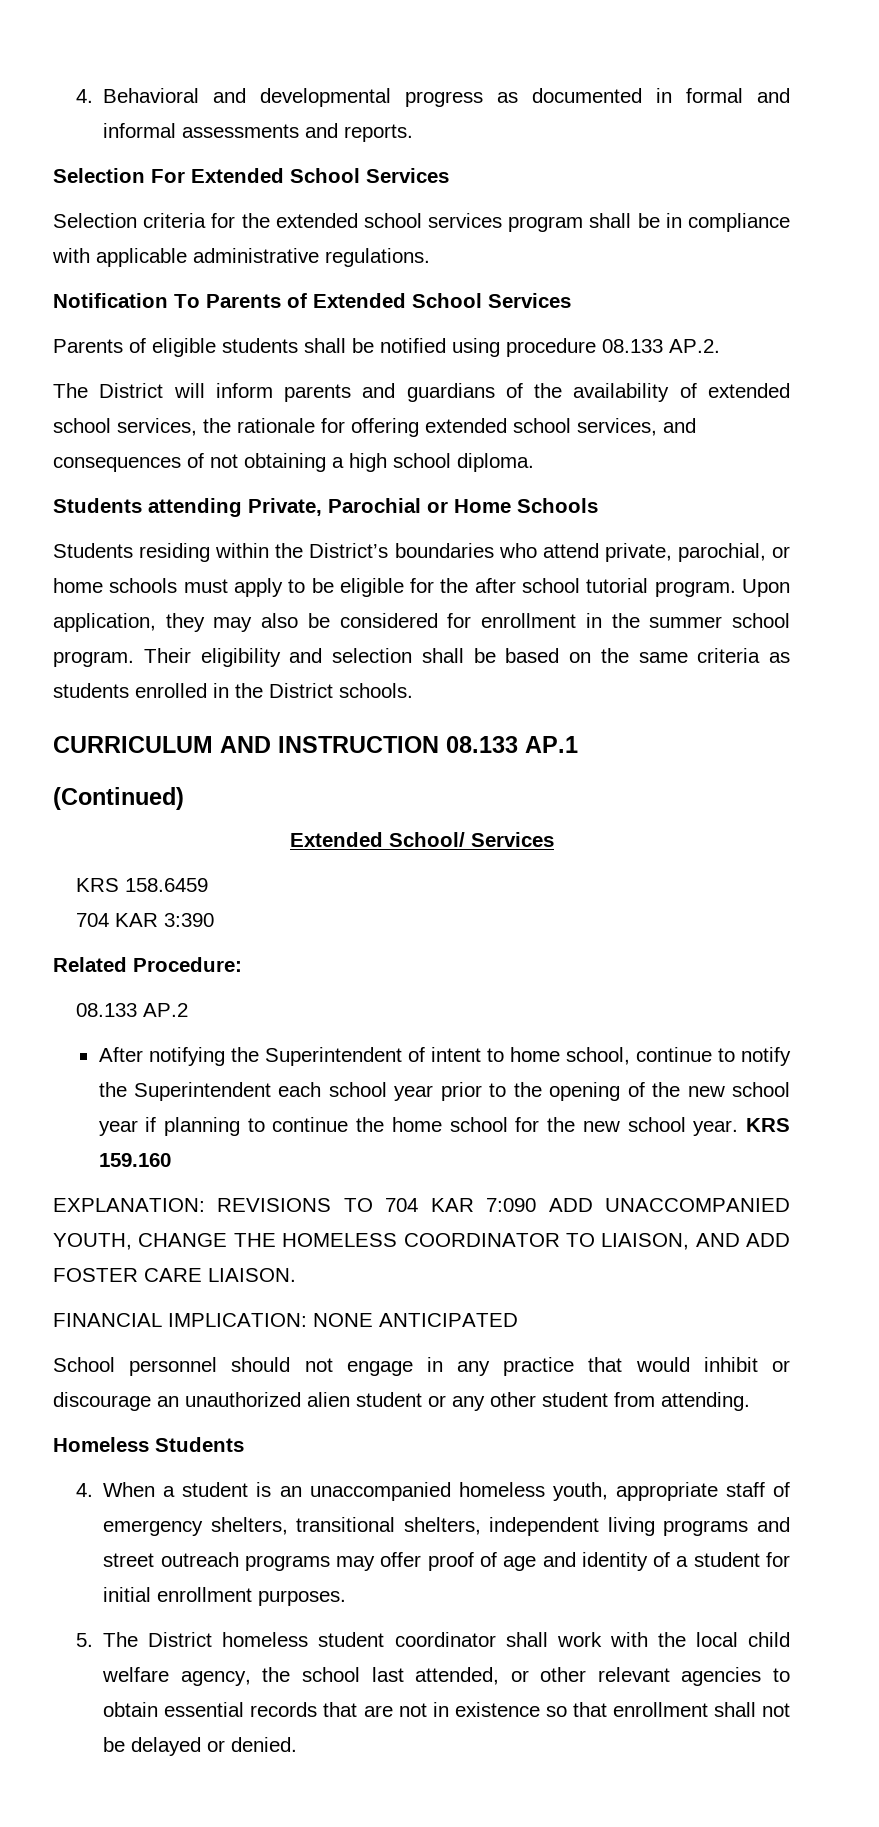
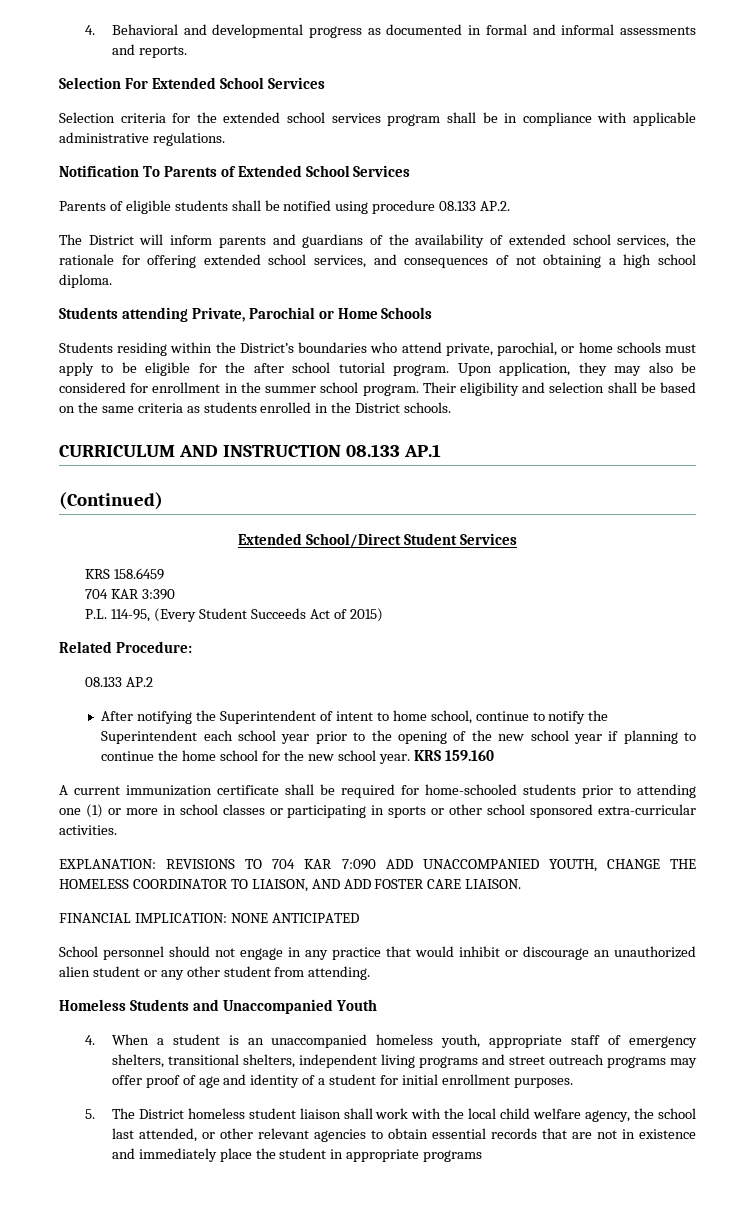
- Extended School/ Services
+ Extended School/Direct Student Services
+ P.L. 114-95, (Every Student Succeeds Act of 2015)
+ A current immunization certificate shall be required for home-schooled students prior to attending one (1) or more in school classes or participating in sports or other school sponsored extra-curricular activities.
- Homeless Students
+ Homeless Students and Unaccompanied Youth
- 5. The District homeless student coordinator shall work with the local child welfare agency, the school last attended, or other relevant agencies to obtain essential records that are not in existence so that enrollment shall not be delayed or denied.
+ 5. The District homeless student liaison shall work with the local child welfare agency, the school last attended, or other relevant agencies to obtain essential records that are not in existence and immediately place the student in appropriate programs

